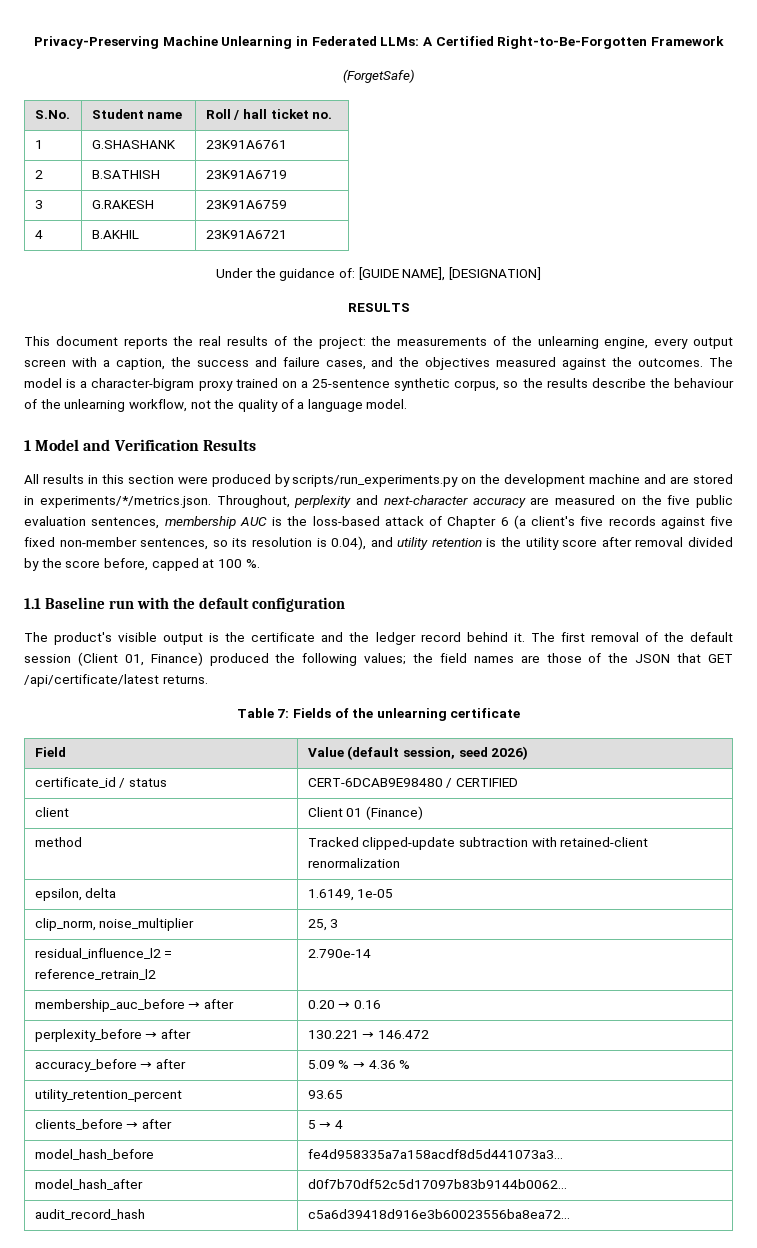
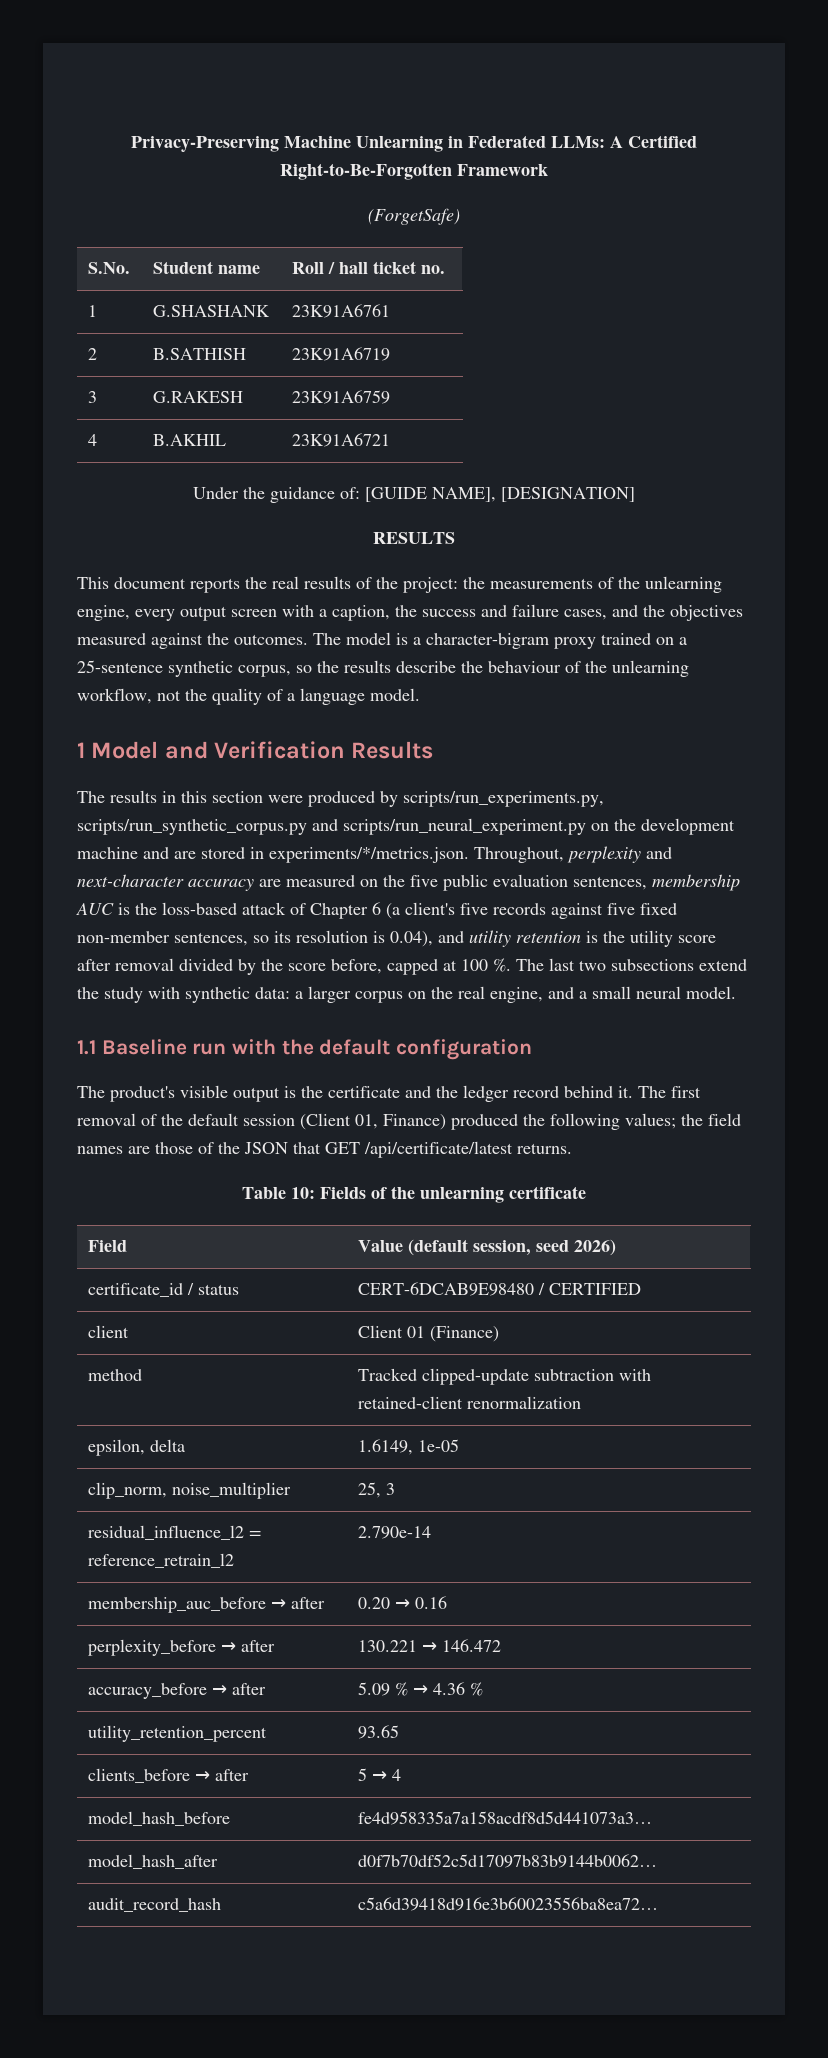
- All results in this section were produced by scripts/run_experiments.py on the development machine and are stored in experiments/*/metrics.json. Throughout, perplexity and next-character accuracy are measured on the five public evaluation sentences, membership AUC is the loss-based attack of Chapter 6 (a client's five records against five fixed non-member sentences, so its resolution is 0.04), and utility retention is the utility score after removal divided by the score before, capped at 100 %.
+ The results in this section were produced by scripts/run_experiments.py, scripts/run_synthetic_corpus.py and scripts/run_neural_experiment.py on the development machine and are stored in experiments/*/metrics.json. Throughout, perplexity and next-character accuracy are measured on the five public evaluation sentences, membership AUC is the loss-based attack of Chapter 6 (a client's five records against five fixed non-member sentences, so its resolution is 0.04), and utility retention is the utility score after removal divided by the score before, capped at 100 %. The last two subsections extend the study with synthetic data: a larger corpus on the real engine, and a small neural model.
- Table 7: Fields of the unlearning certificate
+ Table 10: Fields of the unlearning certificate

